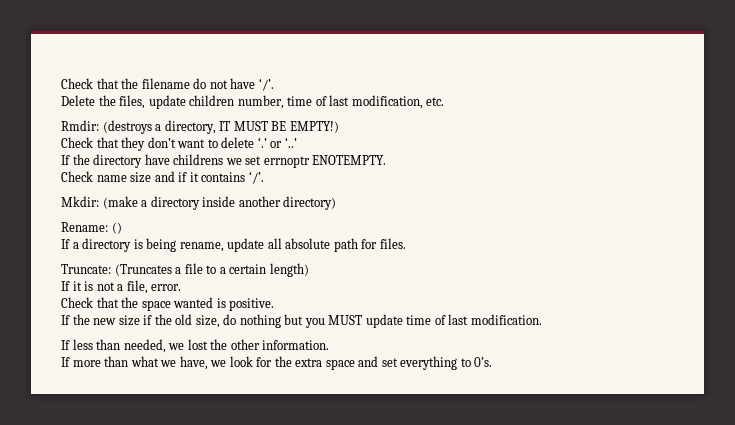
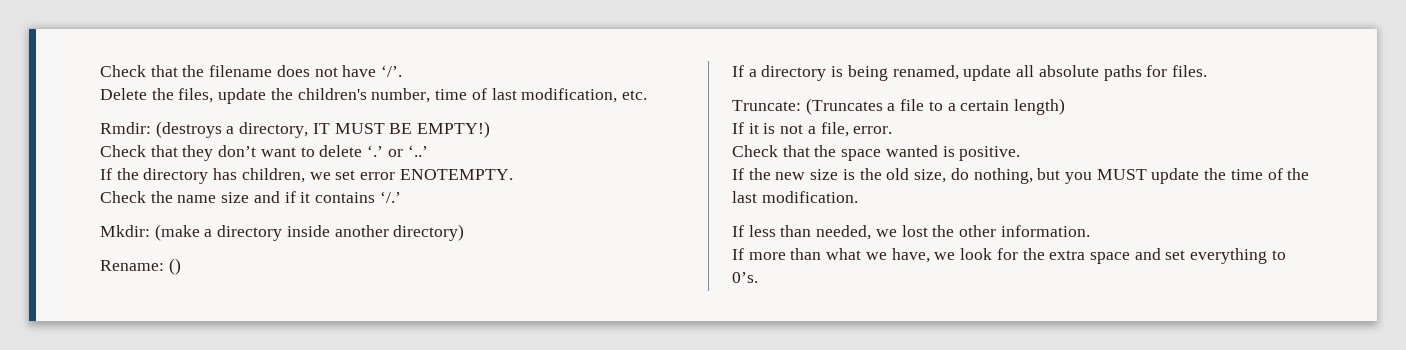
- Check that the filename do not have ‘/’.
+ Check that the filename does not have ‘/’.
- Delete the files, update children number, time of last modification, etc.
+ Delete the files, update the children's number, time of last modification, etc.
- If the directory have childrens we set errnoptr ENOTEMPTY.
+ If the directory has children, we set error ENOTEMPTY.
- Check name size and if it contains ‘/’.
+ Check the name size and if it contains ‘/.’
- If a directory is being rename, update all absolute path for files.
+ If a directory is being renamed, update all absolute paths for files.
- If the new size if the old size, do nothing but you MUST update time of last modification.
+ If the new size is the old size, do nothing, but you MUST update the time of the last modification.

